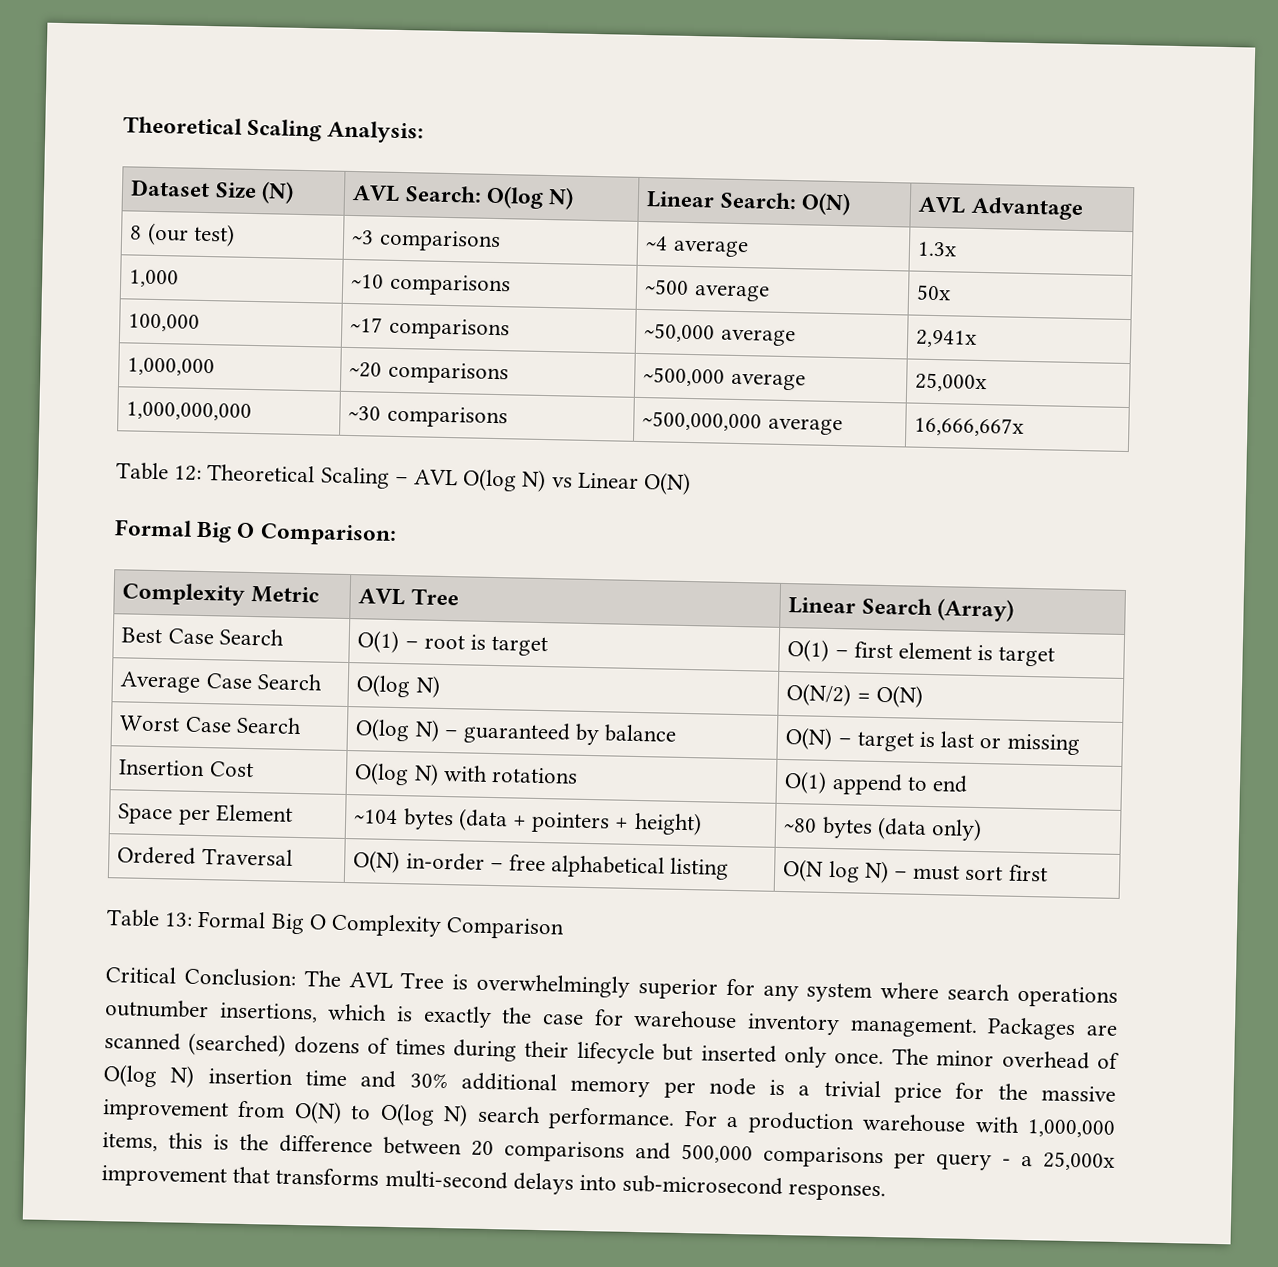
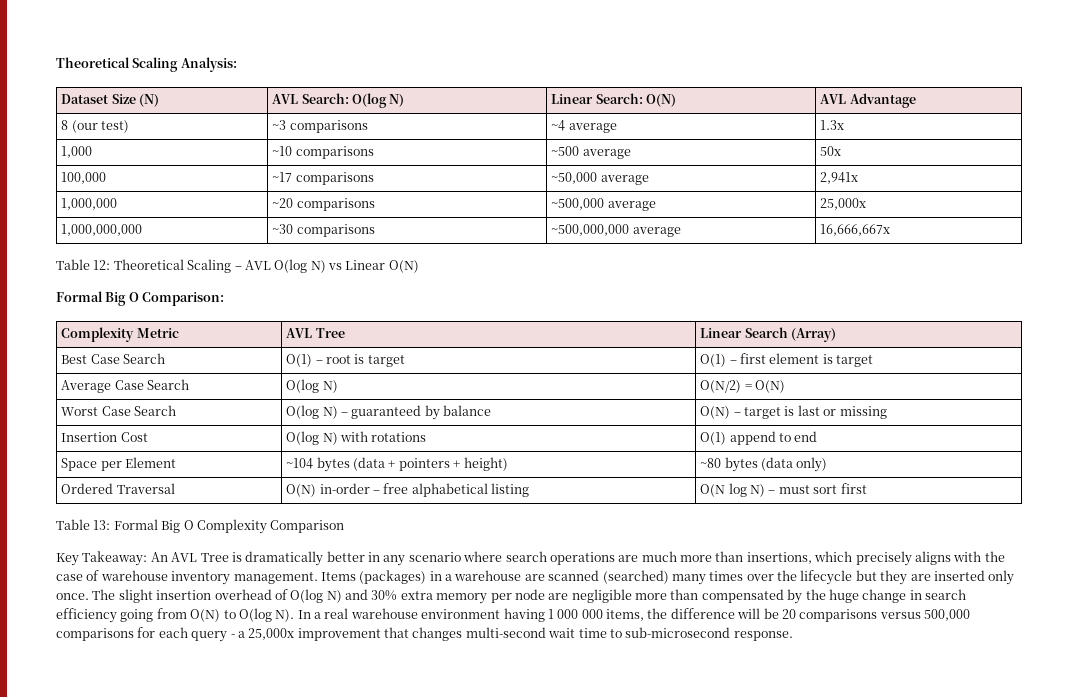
- Critical Conclusion: The AVL Tree is overwhelmingly superior for any system where search operations outnumber insertions, which is exactly the case for warehouse inventory management.
+ Key Takeaway: An AVL Tree is dramatically better in any scenario where search operations are much more than insertions, which precisely aligns with the case of warehouse inventory management.
- Packages are scanned (searched) dozens of times during their lifecycle but inserted only once.
+ Items (packages) in a warehouse are scanned (searched) many times over the lifecycle but they are inserted only once.
- The minor overhead of O(log N) insertion time and 30% additional memory per node is a trivial price for the massive improvement from O(N) to O(log N) search performance. For a production warehouse with 1,000,000 items, this is the difference between 20 comparisons and 500,000 comparisons per query - a 25,000x improvement that transforms multi-second delays into sub-microsecond responses.
+ The slight insertion overhead of O(log N) and 30% extra memory per node are negligible more than compensated by the huge change in search efficiency going from O(N) to O(log N). In a real warehouse environment having 1 000 000 items, the difference will be 20 comparisons versus 500,000 comparisons for each query - a 25,000x improvement that changes multi-second wait time to sub-microsecond response.

